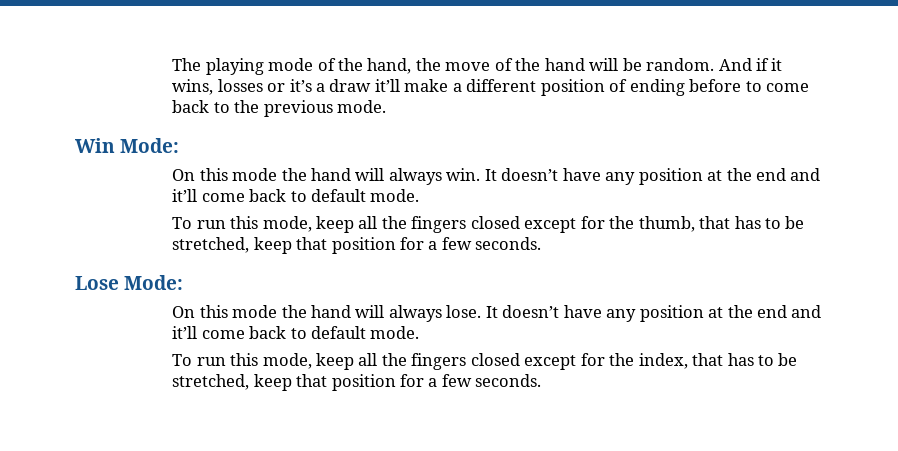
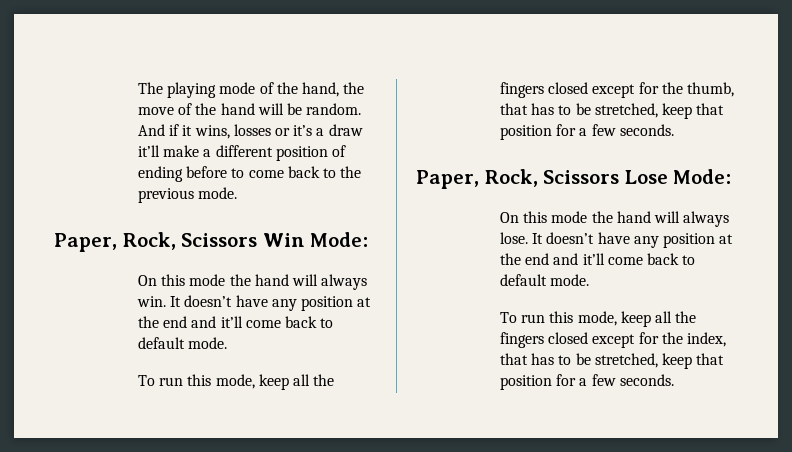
- Win Mode:
+ Paper, Rock, Scissors Win Mode:
- Lose Mode:
+ Paper, Rock, Scissors Lose Mode:

